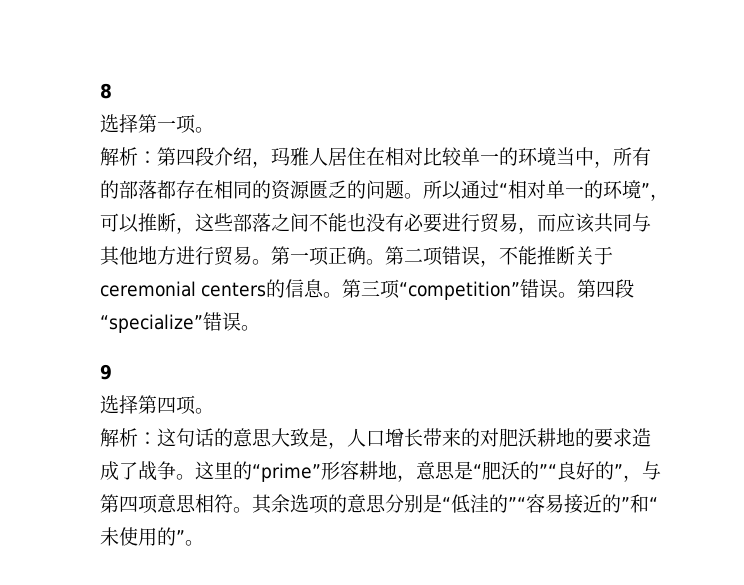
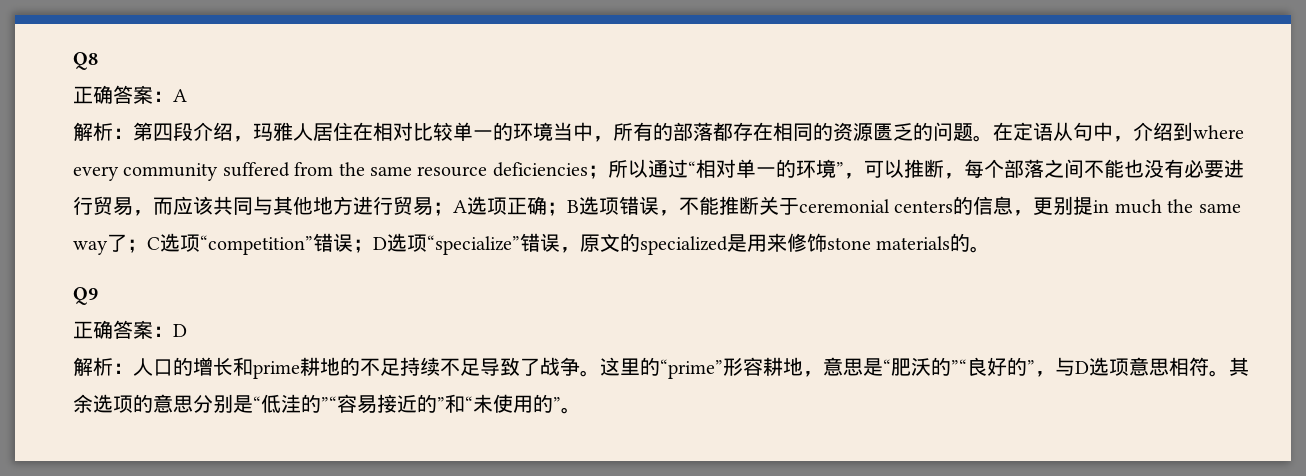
- 8
- 选择第一项。
+ Q8
+ 正确答案：A
- 所以通过“相对单一的环境”，可以推断，这些部落之间不能也没有必要进行贸易，而应该共同与其他地方进行贸易。第一项正确。第二项错误，不能推断关于ceremonial centers的信息。第三项“competition”错误。第四段“specialize”错误。
- 9
- 选择第四项。
- 解析：这句话的意思大致是，人口增长带来的对肥沃耕地的要求造成了战争。
+ 在定语从句中，介绍到where every community suffered from the same resource deficiencies；所以通过“相对单一的环境”，可以推断，每个部落之间不能也没有必要进行贸易，而应该共同与其他地方进行贸易；A选项正确；B选项错误，不能推断关于ceremonial centers的信息，更别提in much the same way了；C选项“competition”错误；D选项“specialize”错误，原文的specialized是用来修饰stone materials的。
+ Q9
+ 正确答案：D
+ 解析：人口的增长和prime耕地的不足持续不足导致了战争。
- 这里的“prime”形容耕地，意思是“肥沃的”“良好的”，与第四项意思相符。
+ 这里的“prime”形容耕地，意思是“肥沃的”“良好的”，与D选项意思相符。

